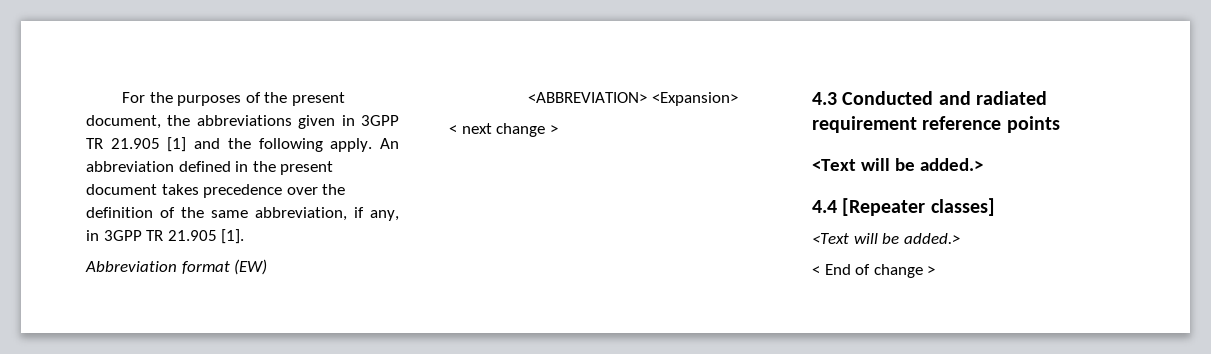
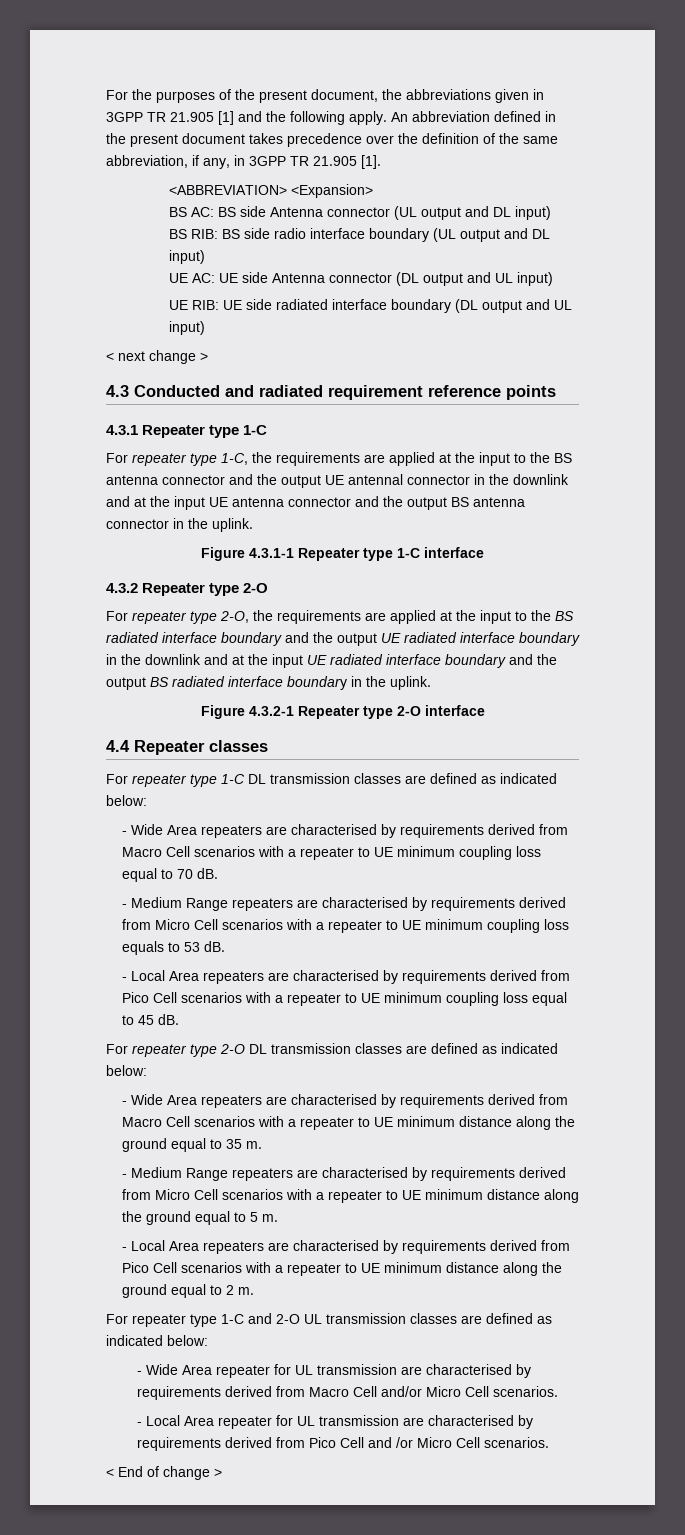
- Abbreviation format (EW)
+ BS AC: BS side Antenna connector (UL output and DL input)
+ BS RIB: BS side radio interface boundary (UL output and DL input)
+ UE AC: UE side Antenna connector (DL output and UL input)
+ UE RIB: UE side radiated interface boundary (DL output and UL input)
  4.3 Conducted and radiated requirement reference points
- <Text will be added.>
- 4.4 [Repeater classes]
- <Text will be added.>
+ 4.3.1 Repeater type 1-C
+ For repeater type 1-C, the requirements are applied at the input to the BS antenna connector and the output UE antennal connector in the downlink and at the input UE antenna connector and the output BS antenna connector in the uplink.
+ Figure 4.3.1-1 Repeater type 1-C interface
+ 4.3.2 Repeater type 2-O
+ For repeater type 2-O, the requirements are applied at the input to the BS radiated interface boundary and the output UE radiated interface boundary in the downlink and at the input UE radiated interface boundary and the output BS radiated interface boundary in the uplink.
+ Figure 4.3.2-1 Repeater type 2-O interface
+ 4.4 Repeater classes
+ For repeater type 1-C DL transmission classes are defined as indicated below:
+ - Wide Area repeaters are characterised by requirements derived from Macro Cell scenarios with a repeater to UE minimum coupling loss equal to 70 dB.
+ - Medium Range repeaters are characterised by requirements derived from Micro Cell scenarios with a repeater to UE minimum coupling loss equals to 53 dB.
+ - Local Area repeaters are characterised by requirements derived from Pico Cell scenarios with a repeater to UE minimum coupling loss equal to 45 dB.
+ For repeater type 2-O DL transmission classes are defined as indicated below:
+ - Wide Area repeaters are characterised by requirements derived from Macro Cell scenarios with a repeater to UE minimum distance along the ground equal to 35 m.
+ - Medium Range repeaters are characterised by requirements derived from Micro Cell scenarios with a repeater to UE minimum distance along the ground equal to 5 m.
+ - Local Area repeaters are characterised by requirements derived from Pico Cell scenarios with a repeater to UE minimum distance along the ground equal to 2 m.
+ For repeater type 1-C and 2-O UL transmission classes are defined as indicated below:
+ - Wide Area repeater for UL transmission are characterised by requirements derived from Macro Cell and/or Micro Cell scenarios.
+ - Local Area repeater for UL transmission are characterised by requirements derived from Pico Cell and /or Micro Cell scenarios.

